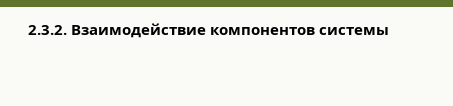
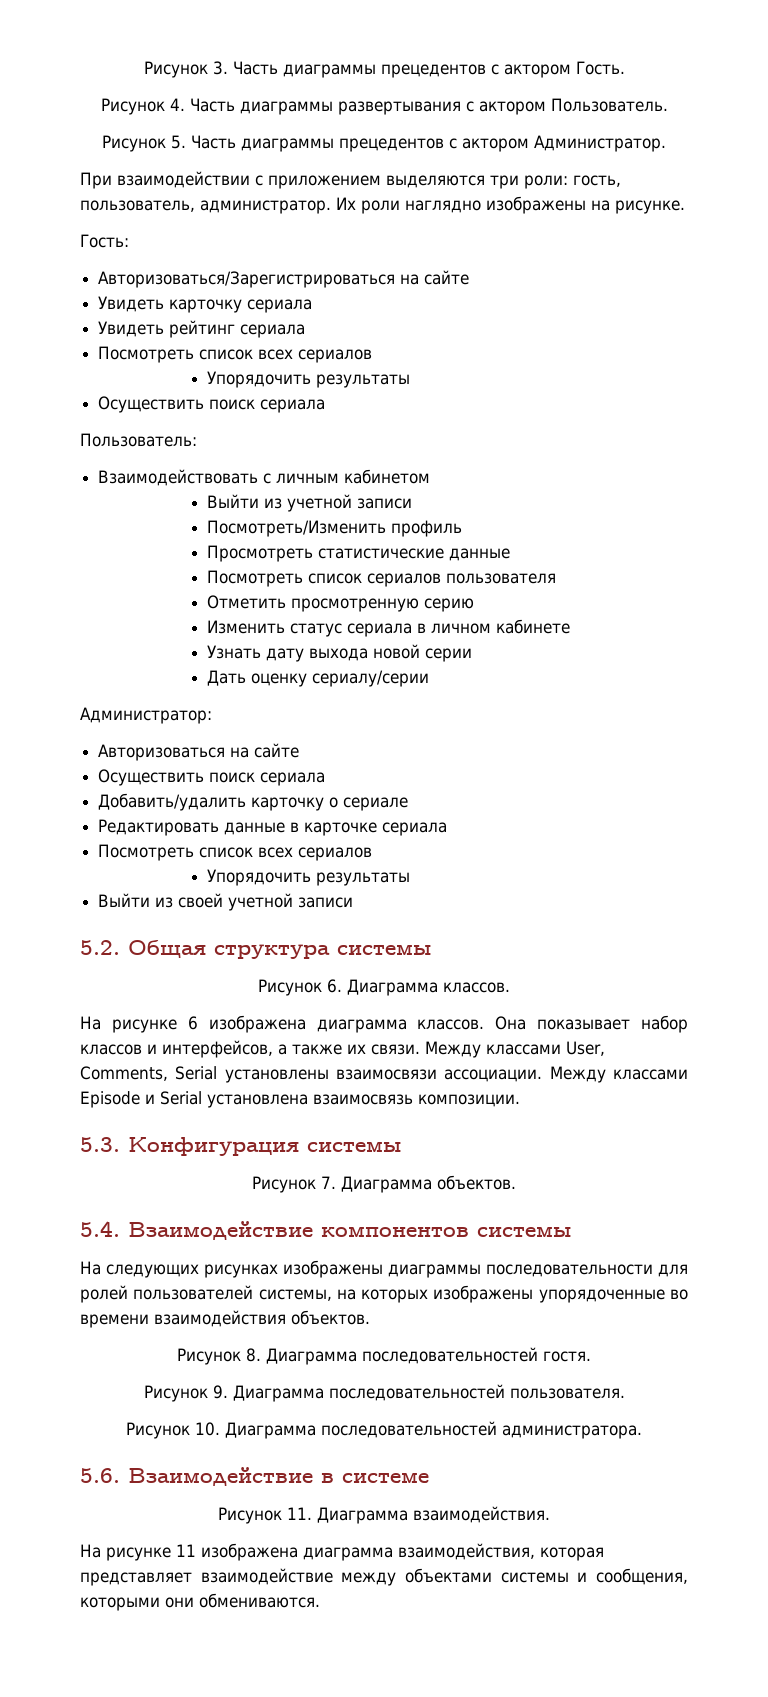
- 2.3.2. Взаимодействие компонентов системы
+ Рисунок 3. Часть диаграммы прецедентов с актором Гость.
+ Рисунок 4. Часть диаграммы развертывания с актором Пользователь.
+ Рисунок 5. Часть диаграммы прецедентов с актором Администратор.
+ При взаимодействии с приложением выделяются три роли: гость, пользователь, администратор. Их роли наглядно изображены на рисунке.
+ Гость:
+ Авторизоваться/Зарегистрироваться на сайте
+ Увидеть карточку сериала
+ Увидеть рейтинг сериала
+ Посмотреть список всех сериалов
+ Упорядочить результаты
+ Осуществить поиск сериала
+ Пользователь:
+ Взаимодействовать с личным кабинетом
+ Выйти из учетной записи
+ Посмотреть/Изменить профиль
+ Просмотреть статистические данные
+ Посмотреть список сериалов пользователя
+ Отметить просмотренную серию
+ Изменить статус сериала в личном кабинете
+ Узнать дату выхода новой серии
+ Дать оценку сериалу/серии
+ Администратор:
+ Авторизоваться на сайте
+ Осуществить поиск сериала
+ Добавить/удалить карточку о сериале
+ Редактировать данные в карточке сериала
+ Посмотреть список всех сериалов
+ Упорядочить результаты
+ Выйти из своей учетной записи
+ 5.2. Общая структура системы
+ Рисунок 6. Диаграмма классов.
+ На рисунке 6 изображена диаграмма классов. Она показывает набор классов и интерфейсов, а также их связи. Между классами User, Comments, Serial установлены взаимосвязи ассоциации. Между классами Episode и Serial установлена взаимосвязь композиции.
+ 5.3. Конфигурация системы
+ Рисунок 7. Диаграмма объектов.
+ 5.4. Взаимодействие компонентов системы
+ На следующих рисунках изображены диаграммы последовательности для ролей пользователей системы, на которых изображены упорядоченные во времени взаимодействия объектов.
+ Рисунок 8. Диаграмма последовательностей гостя.
+ Рисунок 9. Диаграмма последовательностей пользователя.
+ Рисунок 10. Диаграмма последовательностей администратора.
+ 5.6. Взаимодействие в системе
+ Рисунок 11. Диаграмма взаимодействия.
+ На рисунке 11 изображена диаграмма взаимодействия, которая представляет взаимодействие между объектами системы и сообщения, которыми они обмениваются.

